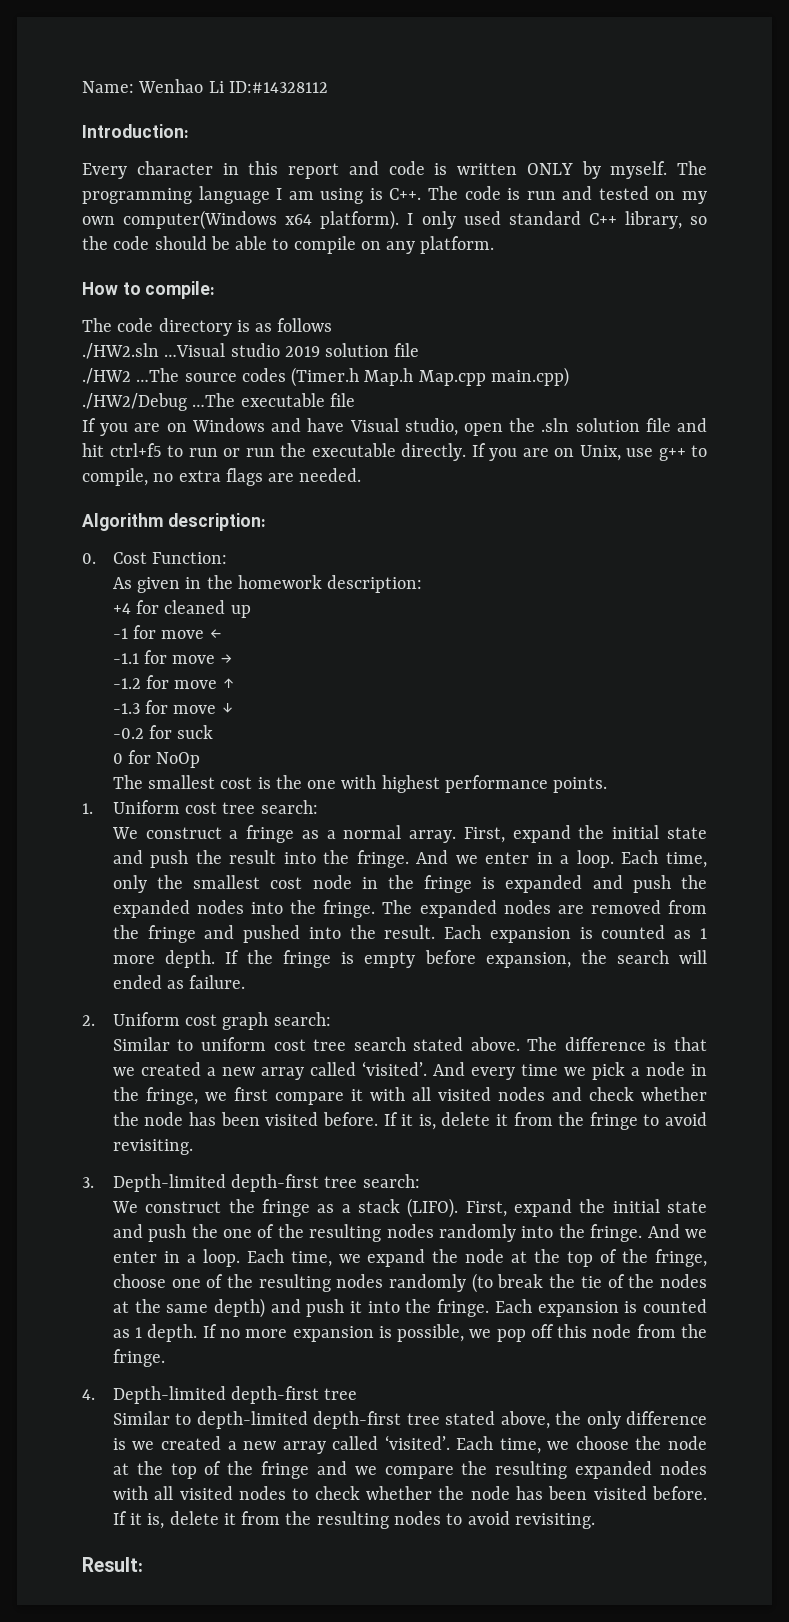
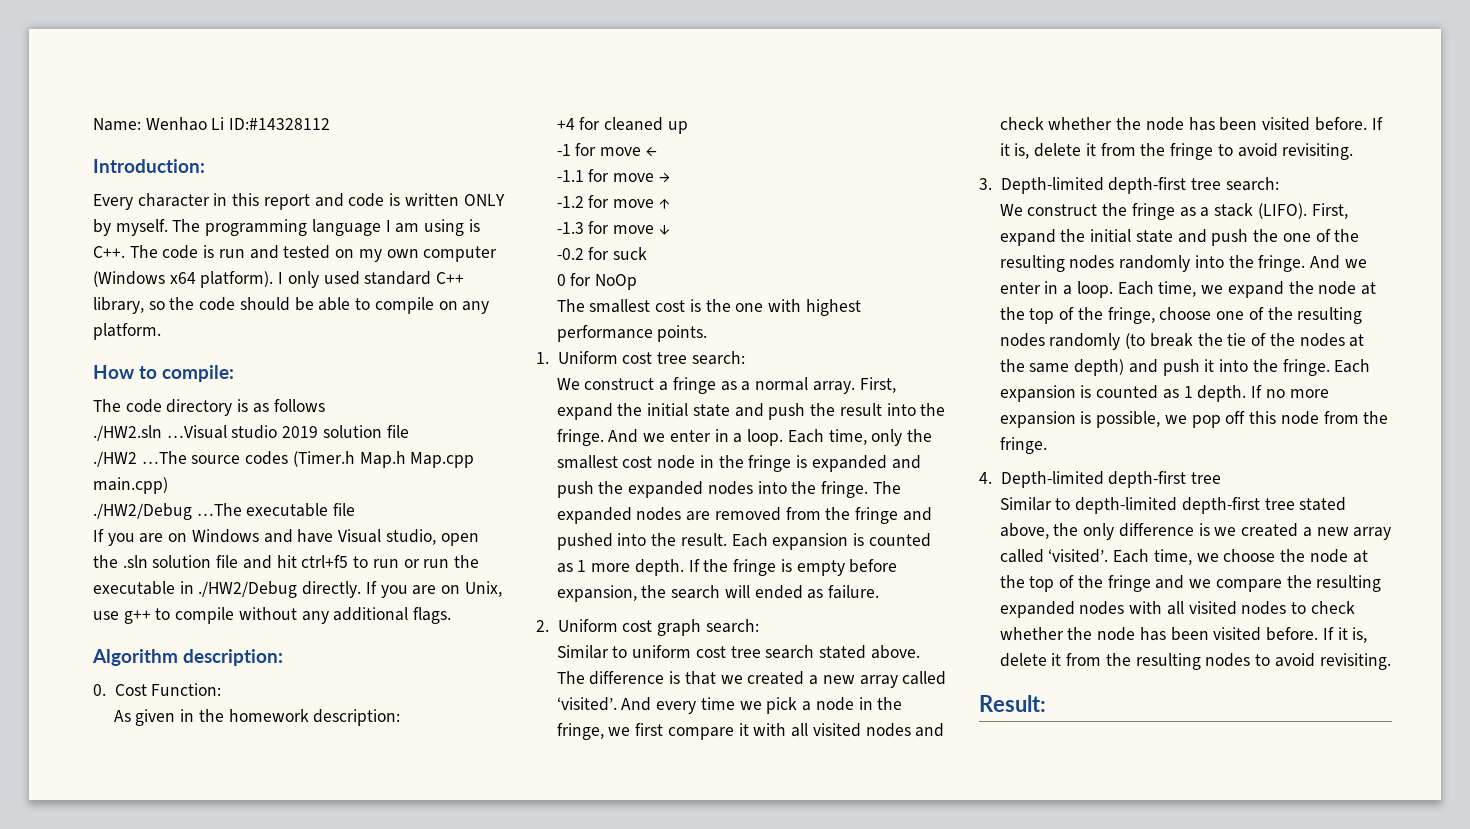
- The programming language I am using is C++. The code is run and tested on my own computer(Windows x64 platform).
+ The programming language I am using is C++. The code is run and tested on my own computer (Windows x64 platform).
- If you are on Windows and have Visual studio, open the .sln solution file and hit ctrl+f5 to run or run the executable directly.
+ If you are on Windows and have Visual studio, open the .sln solution file and hit ctrl+f5 to run or run the executable in ./HW2/Debug directly.
- If you are on Unix, use g++ to compile, no extra flags are needed.
+ If you are on Unix, use g++ to compile without any additional flags.

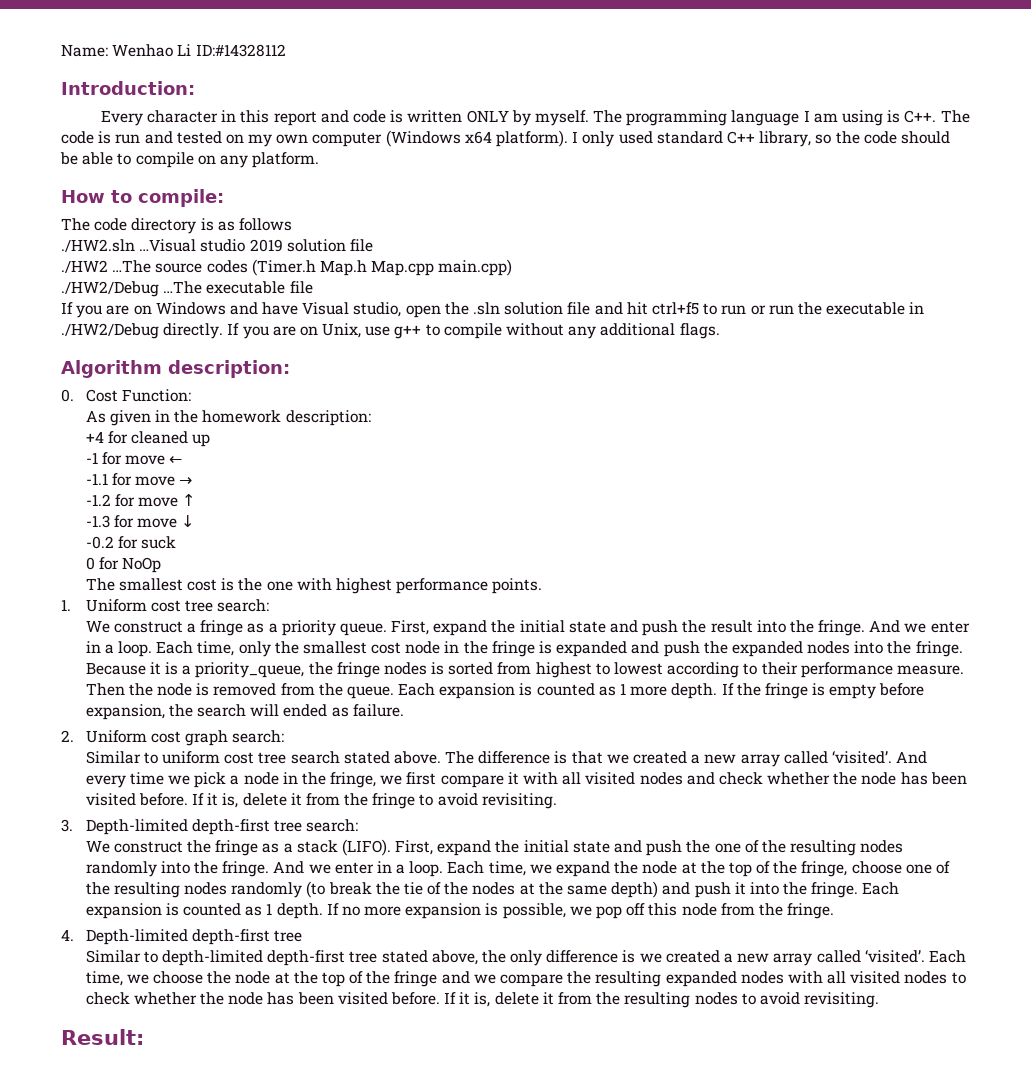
- We construct a fringe as a normal array.
+ We construct a fringe as a priority queue.
- The expanded nodes are removed from the fringe and pushed into the result.
+ Because it is a priority_queue, the fringe nodes is sorted from highest to lowest according to their performance measure. Then the node is removed from the queue.

